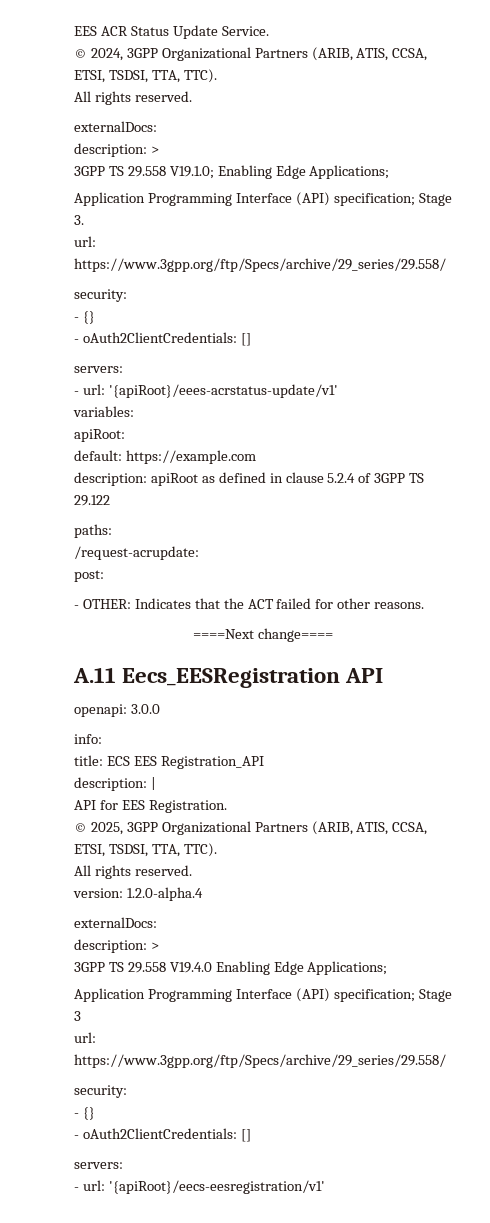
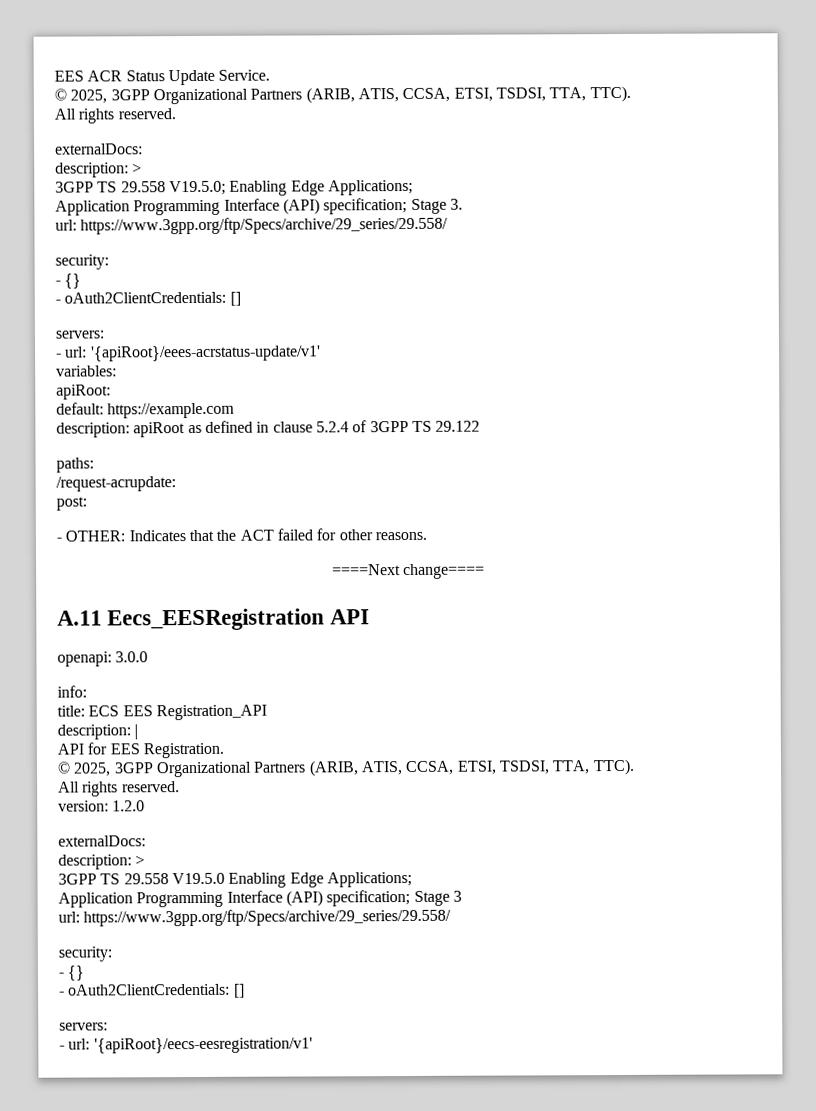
  EES ACR Status Update Service.
- © 2024, 3GPP Organizational Partners (ARIB, ATIS, CCSA, ETSI, TSDSI, TTA, TTC).
+ © 2025, 3GPP Organizational Partners (ARIB, ATIS, CCSA, ETSI, TSDSI, TTA, TTC).
- 3GPP TS 29.558 V19.1.0; Enabling Edge Applications;
+ 3GPP TS 29.558 V19.5.0; Enabling Edge Applications;
- version: 1.2.0-alpha.4
+ version: 1.2.0
  externalDocs:
  description: >
- 3GPP TS 29.558 V19.4.0 Enabling Edge Applications;
+ 3GPP TS 29.558 V19.5.0 Enabling Edge Applications;

